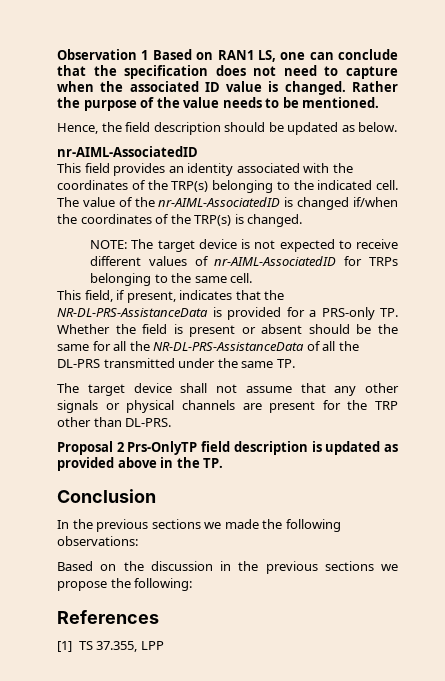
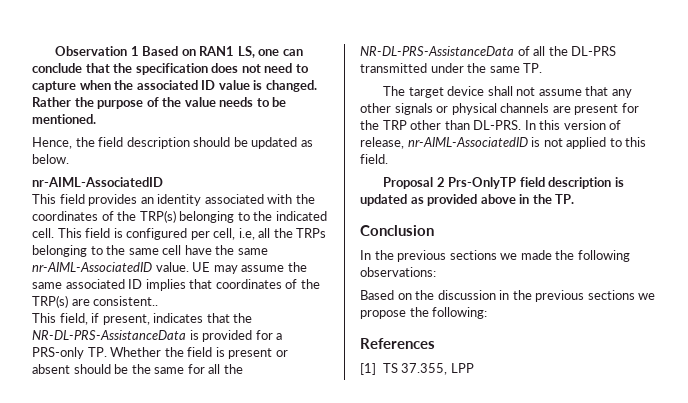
- The value of the nr-AIML-AssociatedID is changed if/when the coordinates of the TRP(s) is changed.
- NOTE: The target device is not expected to receive different values of nr-AIML-AssociatedID for TRPs belonging to the same cell.
+ This field is configured per cell, i.e, all the TRPs belonging to the same cell have the same nr-AIML-AssociatedID value. UE may assume the same associated ID implies that coordinates of the TRP(s) are consistent..
+ In this version of release, nr-AIML-AssociatedID is not applied to this field.

